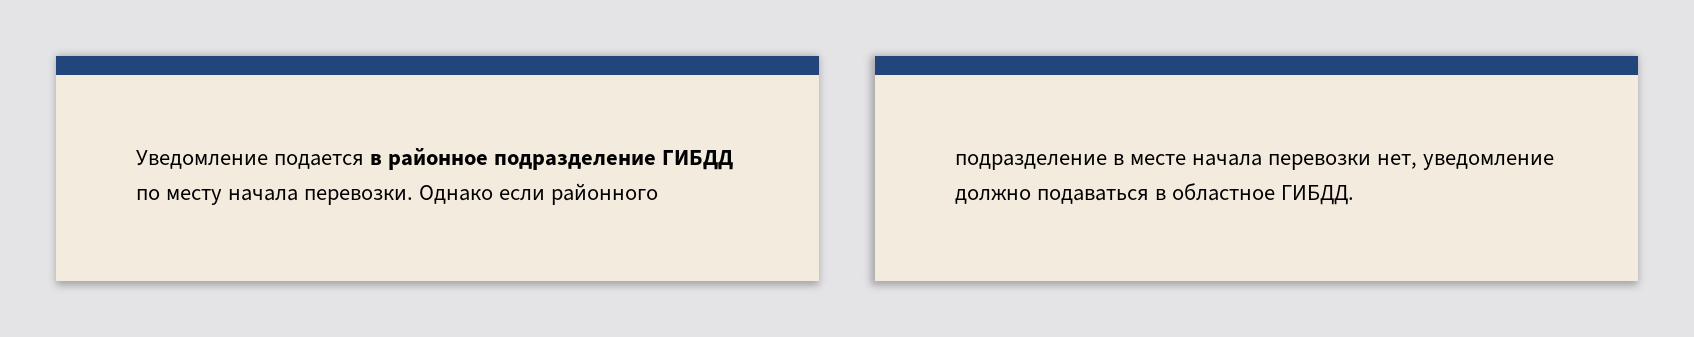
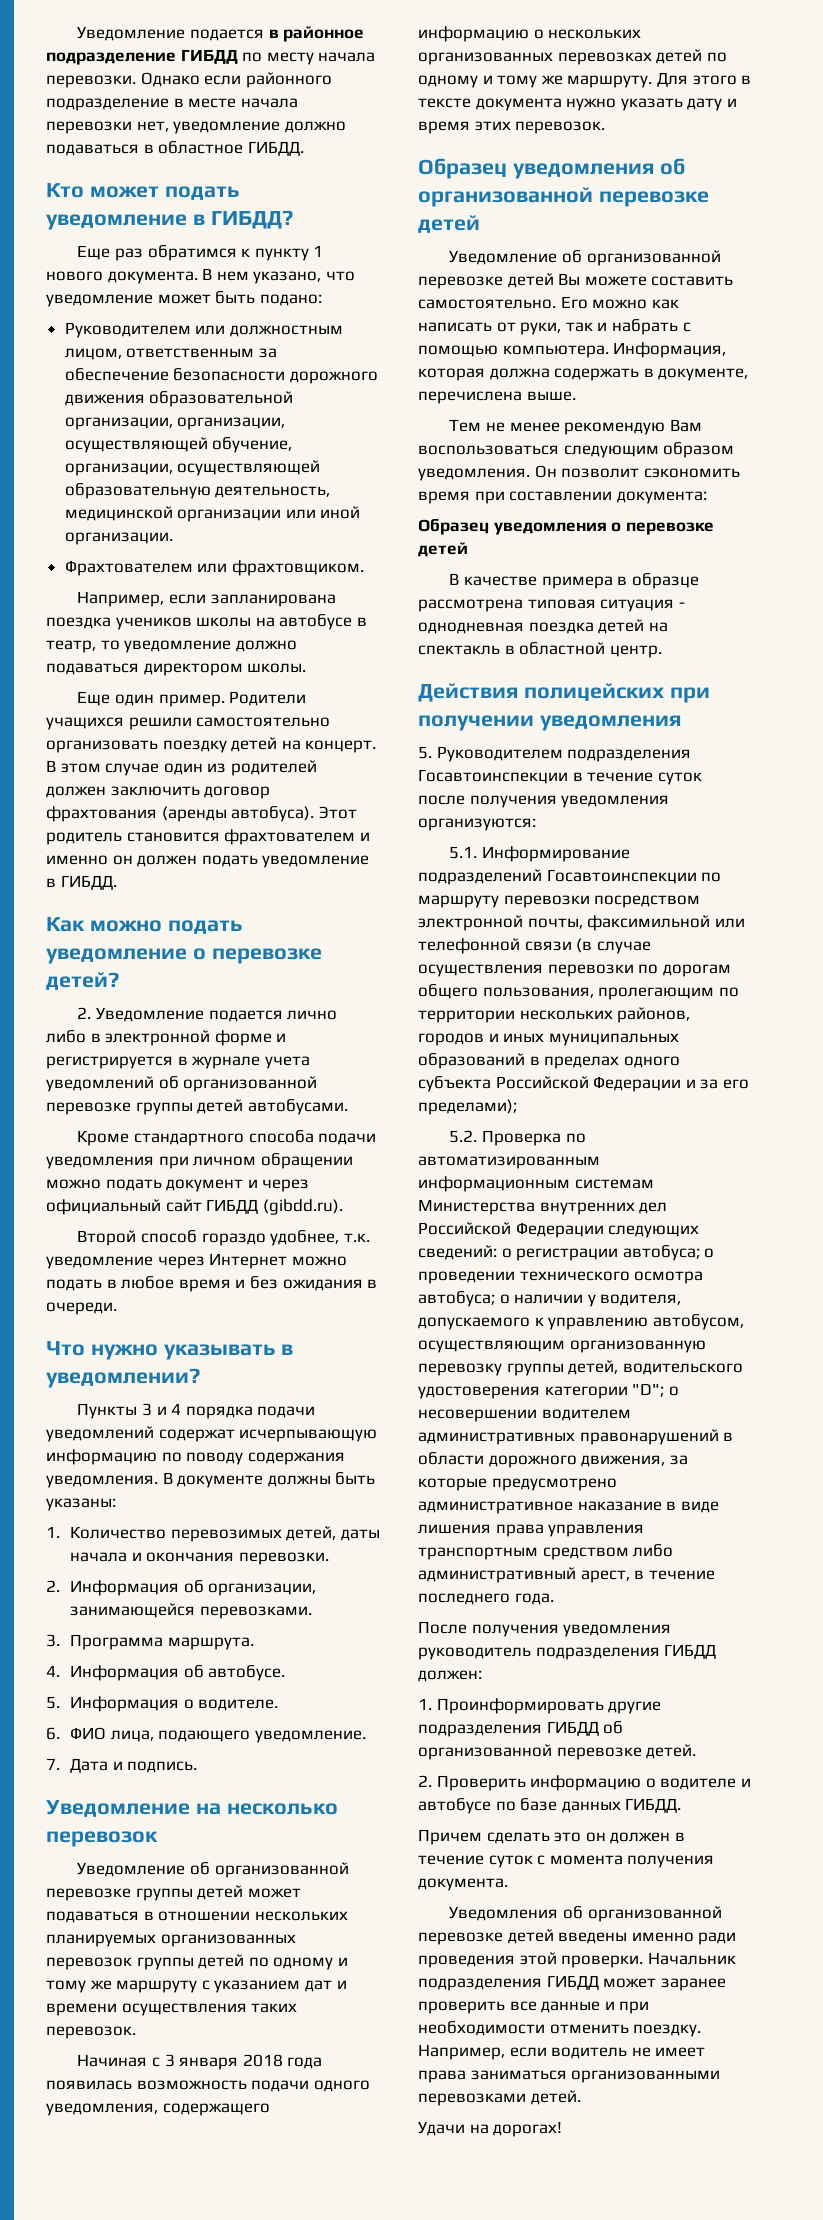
+ Кто может подать уведомление в ГИБДД?
+ Еще раз обратимся к пункту 1 нового документа. В нем указано, что уведомление может быть подано:
+ Руководителем или должностным лицом, ответственным за обеспечение безопасности дорожного движения образовательной организации, организации, осуществляющей обучение, организации, осуществляющей образовательную деятельность, медицинской организации или иной организации.
+ Фрахтователем или фрахтовщиком.
+ Например, если запланирована поездка учеников школы на автобусе в театр, то уведомление должно подаваться директором школы.
+ Еще один пример. Родители учащихся решили самостоятельно организовать поездку детей на концерт. В этом случае один из родителей должен заключить договор фрахтования (аренды автобуса). Этот родитель становится фрахтователем и именно он должен подать уведомление в ГИБДД.
+ Как можно подать уведомление о перевозке детей?
+ 2. Уведомление подается лично либо в электронной форме и регистрируется в журнале учета уведомлений об организованной перевозке группы детей автобусами.
+ Кроме стандартного способа подачи уведомления при личном обращении можно подать документ и через официальный сайт ГИБДД (gibdd.ru).
+ Второй способ гораздо удобнее, т.к. уведомление через Интернет можно подать в любое время и без ожидания в очереди.
+ Что нужно указывать в уведомлении?
+ Пункты 3 и 4 порядка подачи уведомлений содержат исчерпывающую информацию по поводу содержания уведомления. В документе должны быть указаны:
+ 1. Количество перевозимых детей, даты начала и окончания перевозки.
+ 2. Информация об организации, занимающейся перевозками.
+ 3. Программа маршрута.
+ 4. Информация об автобусе.
+ 5. Информация о водителе.
+ 6. ФИО лица, подающего уведомление.
+ 7. Дата и подпись.
+ Уведомление на несколько перевозок
+ Уведомление об организованной перевозке группы детей может подаваться в отношении нескольких планируемых организованных перевозок группы детей по одному и тому же маршруту с указанием дат и времени осуществления таких перевозок.
+ Начиная с 3 января 2018 года появилась возможность подачи одного уведомления, содержащего информацию о нескольких организованных перевозках детей по одному и тому же маршруту. Для этого в тексте документа нужно указать дату и время этих перевозок.
+ Образец уведомления об организованной перевозке детей
+ Уведомление об организованной перевозке детей Вы можете составить самостоятельно. Его можно как написать от руки, так и набрать с помощью компьютера. Информация, которая должна содержать в документе, перечислена выше.
+ Тем не менее рекомендую Вам воспользоваться следующим образом уведомления. Он позволит сэкономить время при составлении документа:
+ Образец уведомления о перевозке детей
+ В качестве примера в образце рассмотрена типовая ситуация - однодневная поездка детей на спектакль в областной центр.
+ Действия полицейских при получении уведомления
+ 5. Руководителем подразделения Госавтоинспекции в течение суток после получения уведомления организуются:
+ 5.1. Информирование подразделений Госавтоинспекции по маршруту перевозки посредством электронной почты, факсимильной или телефонной связи (в случае осуществления перевозки по дорогам общего пользования, пролегающим по территории нескольких районов, городов и иных муниципальных образований в пределах одного субъекта Российской Федерации и за его пределами);
+ 5.2. Проверка по автоматизированным информационным системам Министерства внутренних дел Российской Федерации следующих сведений: о регистрации автобуса; о проведении технического осмотра автобуса; о наличии у водителя, допускаемого к управлению автобусом, осуществляющим организованную перевозку группы детей, водительского удостоверения категории "D"; о несовершении водителем административных правонарушений в области дорожного движения, за которые предусмотрено административное наказание в виде лишения права управления транспортным средством либо административный арест, в течение последнего года.
+ После получения уведомления руководитель подразделения ГИБДД должен:
+ 1. Проинформировать другие подразделения ГИБДД об организованной перевозке детей.
+ 2. Проверить информацию о водителе и автобусе по базе данных ГИБДД.
+ Причем сделать это он должен в течение суток с момента получения документа.
+ Уведомления об организованной перевозке детей введены именно ради проведения этой проверки. Начальник подразделения ГИБДД может заранее проверить все данные и при необходимости отменить поездку. Например, если водитель не имеет права заниматься организованными перевозками детей.
+ Удачи на дорогах!

